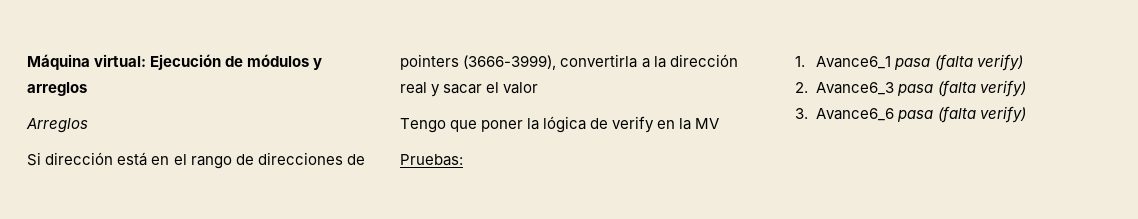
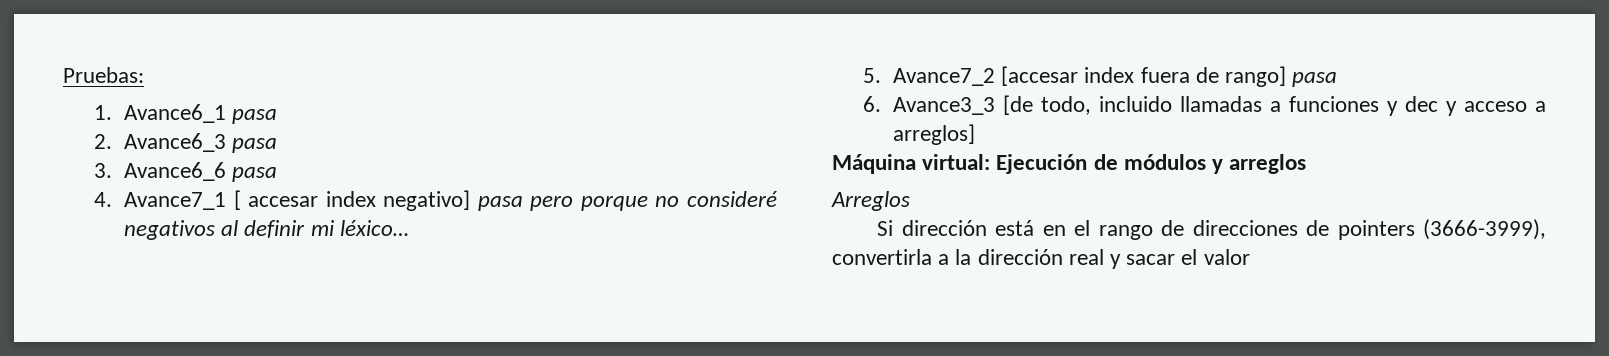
+ Pruebas:
+ 1. Avance6_1 pasa
+ 2. Avance6_3 pasa
+ 3. Avance6_6 pasa
+ 4. Avance7_1 [ accesar index negativo] pasa pero porque no consideré negativos al definir mi léxico…
+ 5. Avance7_2 [accesar index fuera de rango] pasa
+ 6. Avance3_3 [de todo, incluido llamadas a funciones y dec y acceso a arreglos]
- Tengo que poner la lógica de verify en la MV
- Pruebas:
- 1. Avance6_1 pasa (falta verify)
- 2. Avance6_3 pasa (falta verify)
- 3. Avance6_6 pasa (falta verify)

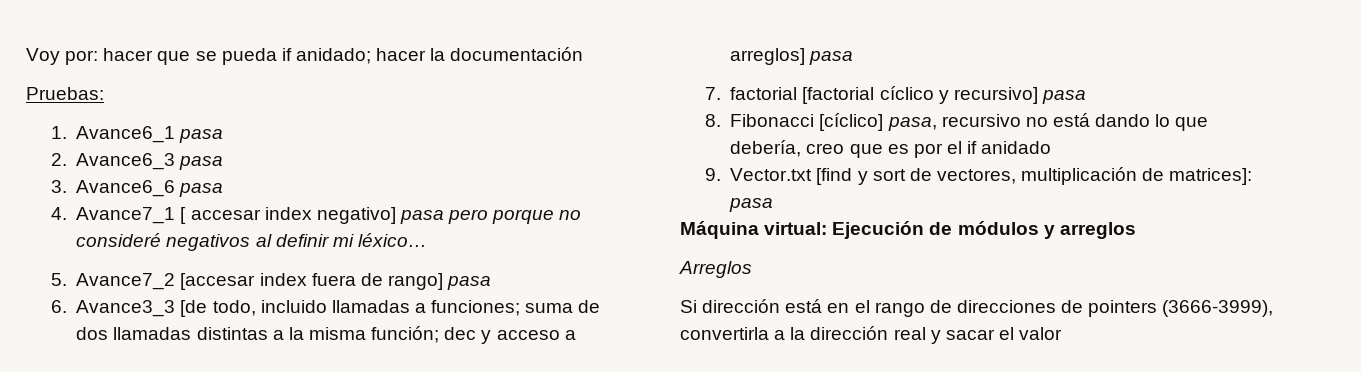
+ Voy por: hacer que se pueda if anidado; hacer la documentación
- 6. Avance3_3 [de todo, incluido llamadas a funciones y dec y acceso a arreglos]
+ 6. Avance3_3 [de todo, incluido llamadas a funciones; suma de dos llamadas distintas a la misma función; dec y acceso a arreglos] pasa
+ 7. factorial [factorial cíclico y recursivo] pasa
+ 8. Fibonacci [cíclico] pasa, recursivo no está dando lo que debería, creo que es por el if anidado
+ 9. Vector.txt [find y sort de vectores, multiplicación de matrices]: pasa

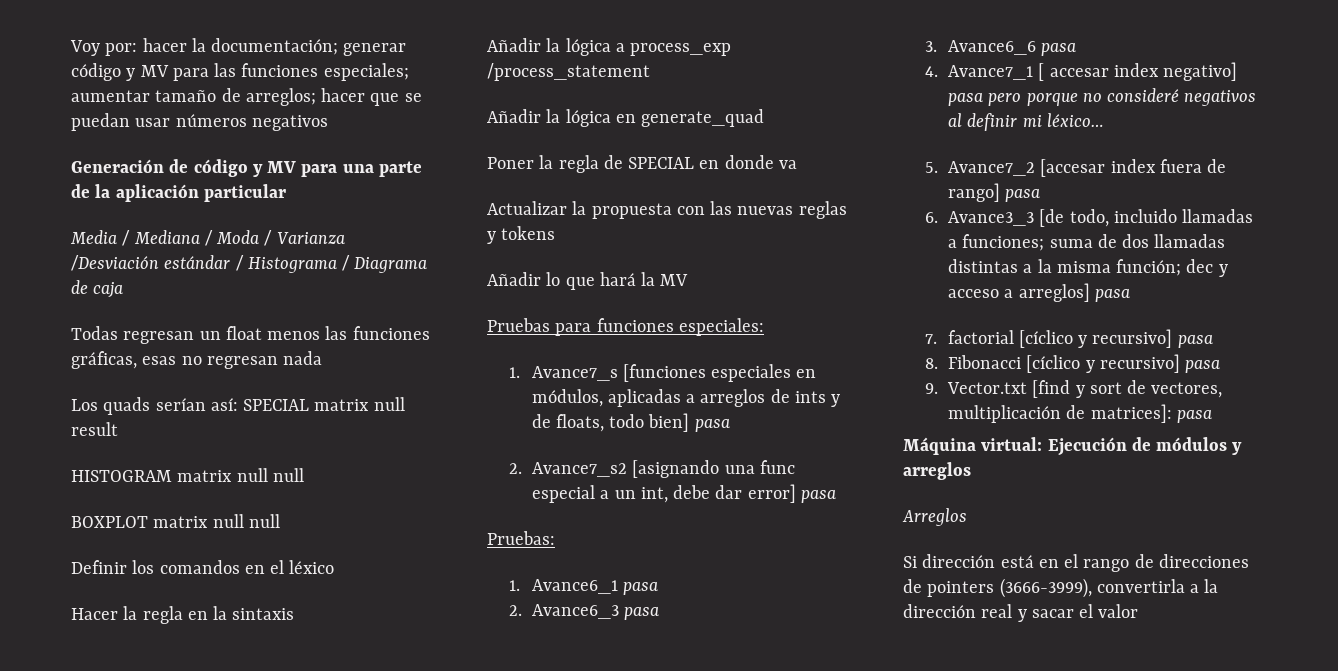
- Voy por: hacer que se pueda if anidado; hacer la documentación
+ Voy por: hacer la documentación; generar código y MV para las funciones especiales; aumentar tamaño de arreglos; hacer que se puedan usar números negativos
+ Generación de código y MV para una parte de la aplicación particular
+ Media / Mediana / Moda / Varianza /Desviación estándar / Histograma / Diagrama de caja
+ Todas regresan un float menos las funciones gráficas, esas no regresan nada
+ Los quads serían así: SPECIAL matrix null result
+ HISTOGRAM matrix null null
+ BOXPLOT matrix null null
+ Definir los comandos en el léxico
+ Hacer la regla en la sintaxis
+ Añadir la lógica a process_exp /process_statement
+ Añadir la lógica en generate_quad
+ Poner la regla de SPECIAL en donde va
+ Actualizar la propuesta con las nuevas reglas y tokens
+ Añadir lo que hará la MV
+ Pruebas para funciones especiales:
+ 1. Avance7_s [funciones especiales en módulos, aplicadas a arreglos de ints y de floats, todo bien] pasa
+ 2. Avance7_s2 [asignando una func especial a un int, debe dar error] pasa
- 7. factorial [factorial cíclico y recursivo] pasa
+ 7. factorial [cíclico y recursivo] pasa
- 8. Fibonacci [cíclico] pasa, recursivo no está dando lo que debería, creo que es por el if anidado
+ 8. Fibonacci [cíclico y recursivo] pasa

